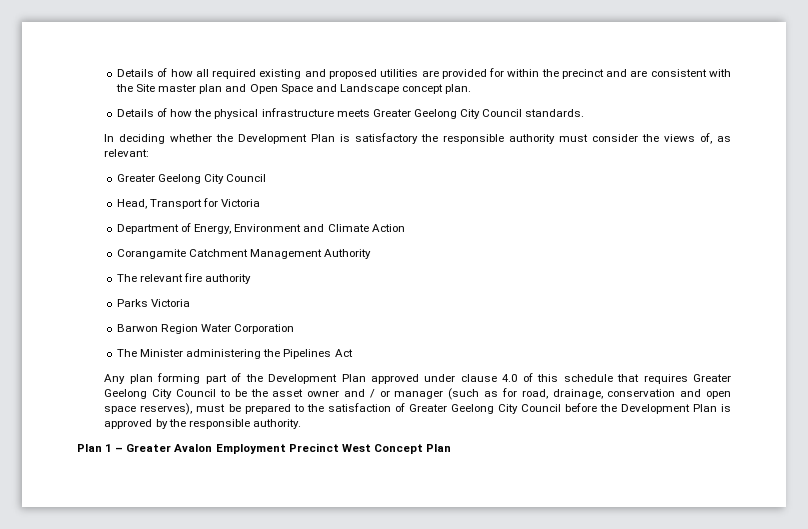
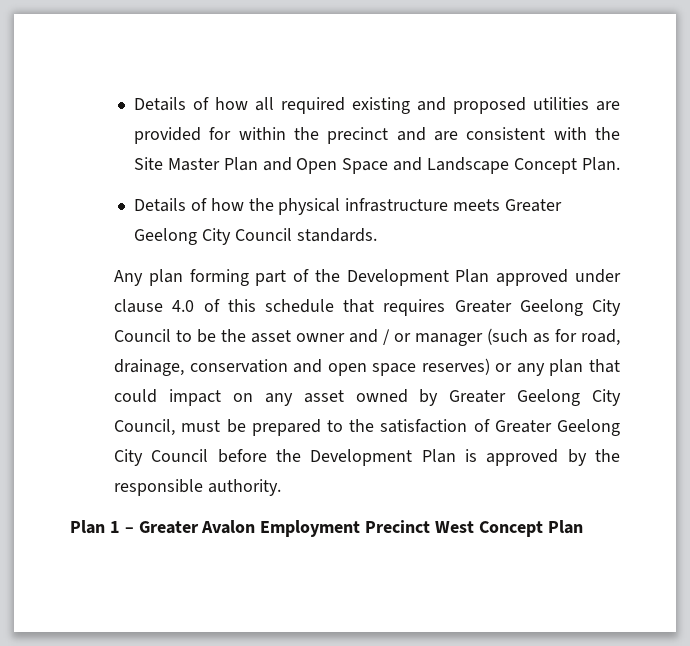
- Details of how all required existing and proposed utilities are provided for within the precinct and are consistent with the Site master plan and Open Space and Landscape concept plan.
+ Details of how all required existing and proposed utilities are provided for within the precinct and are consistent with the Site Master Plan and Open Space and Landscape Concept Plan.
- In deciding whether the Development Plan is satisfactory the responsible authority must consider the views of, as relevant:
- Greater Geelong City Council
- Head, Transport for Victoria
- Department of Energy, Environment and Climate Action
- Corangamite Catchment Management Authority
- The relevant fire authority
- Parks Victoria
- Barwon Region Water Corporation
- The Minister administering the Pipelines Act
- Any plan forming part of the Development Plan approved under clause 4.0 of this schedule that requires Greater Geelong City Council to be the asset owner and / or manager (such as for road, drainage, conservation and open space reserves), must be prepared to the satisfaction of Greater Geelong City Council before the Development Plan is approved by the responsible authority.
+ Any plan forming part of the Development Plan approved under clause 4.0 of this schedule that requires Greater Geelong City Council to be the asset owner and / or manager (such as for road, drainage, conservation and open space reserves) or any plan that could impact on any asset owned by Greater Geelong City Council, must be prepared to the satisfaction of Greater Geelong City Council before the Development Plan is approved by the responsible authority.

